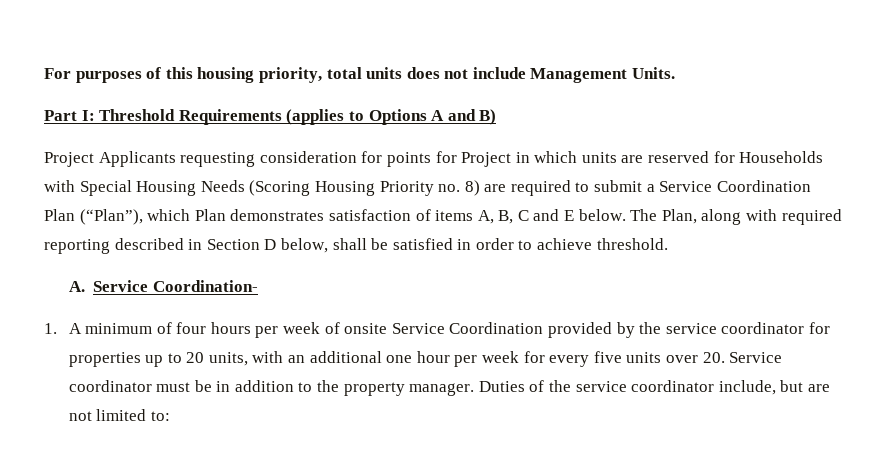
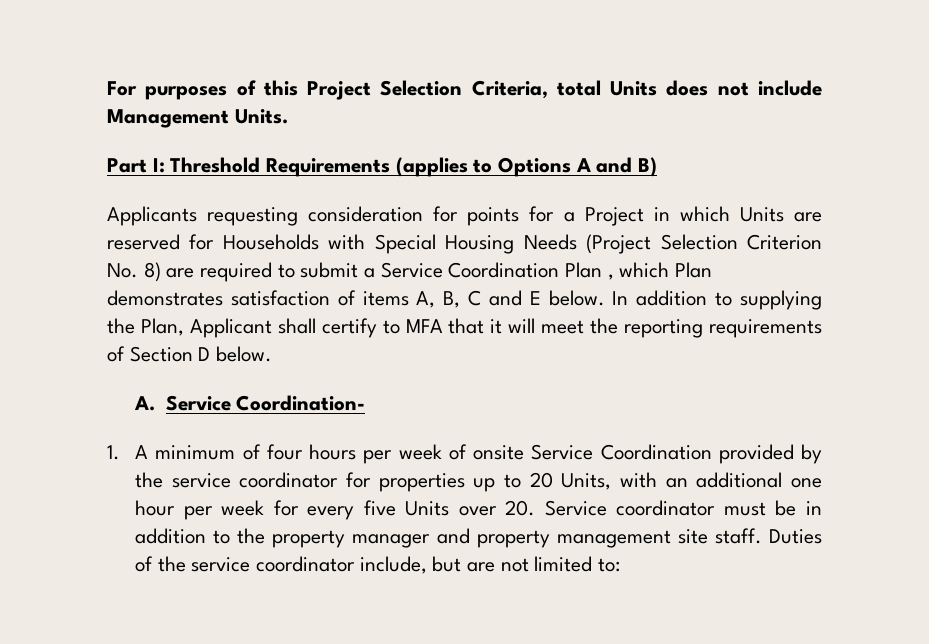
- For purposes of this housing priority, total units does not include Management Units.
+ For purposes of this Project Selection Criteria, total Units does not include Management Units.
- Project Applicants requesting consideration for points for Project in which units are reserved for Households with Special Housing Needs (Scoring Housing Priority no. 8) are required to submit a Service Coordination Plan (“Plan”), which Plan demonstrates satisfaction of items A, B, C and E below.
+ Applicants requesting consideration for points for a Project in which Units are reserved for Households with Special Housing Needs (Project Selection Criterion No. 8) are required to submit a Service Coordination Plan , which Plan demonstrates satisfaction of items A, B, C and E below.
- The Plan, along with required reporting described in Section D below, shall be satisfied in order to achieve threshold.
+ In addition to supplying the Plan, Applicant shall certify to MFA that it will meet the reporting requirements of Section D below.
- 1. A minimum of four hours per week of onsite Service Coordination provided by the service coordinator for properties up to 20 units, with an additional one hour per week for every five units over 20. Service coordinator must be in addition to the property manager.
+ 1. A minimum of four hours per week of onsite Service Coordination provided by the service coordinator for properties up to 20 Units, with an additional one hour per week for every five Units over 20. Service coordinator must be in addition to the property manager and property management site staff.

